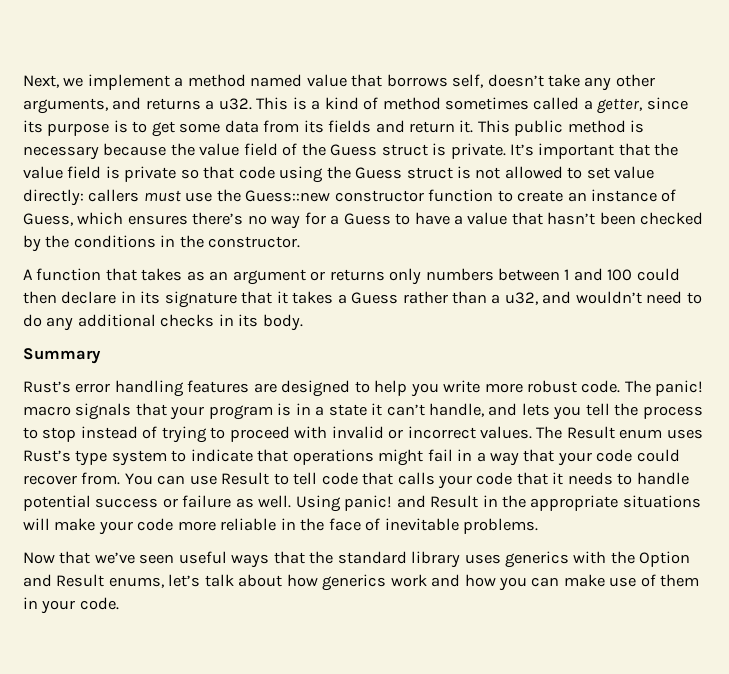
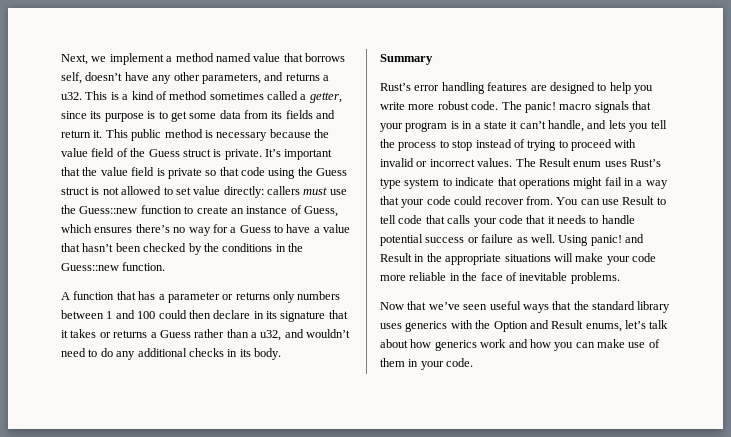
- Next, we implement a method named value that borrows self, doesn’t take any other arguments, and returns a u32.
+ Next, we implement a method named value that borrows self, doesn’t have any other parameters, and returns a u32.
- It’s important that the value field is private so that code using the Guess struct is not allowed to set value directly: callers must use the Guess::new constructor function to create an instance of Guess, which ensures there’s no way for a Guess to have a value that hasn’t been checked by the conditions in the constructor.
+ It’s important that the value field is private so that code using the Guess struct is not allowed to set value directly: callers must use the Guess::new function to create an instance of Guess, which ensures there’s no way for a Guess to have a value that hasn’t been checked by the conditions in the Guess::new function.
- A function that takes as an argument or returns only numbers between 1 and 100 could then declare in its signature that it takes a Guess rather than a u32, and wouldn’t need to do any additional checks in its body.
+ A function that has a parameter or returns only numbers between 1 and 100 could then declare in its signature that it takes or returns a Guess rather than a u32, and wouldn’t need to do any additional checks in its body.

